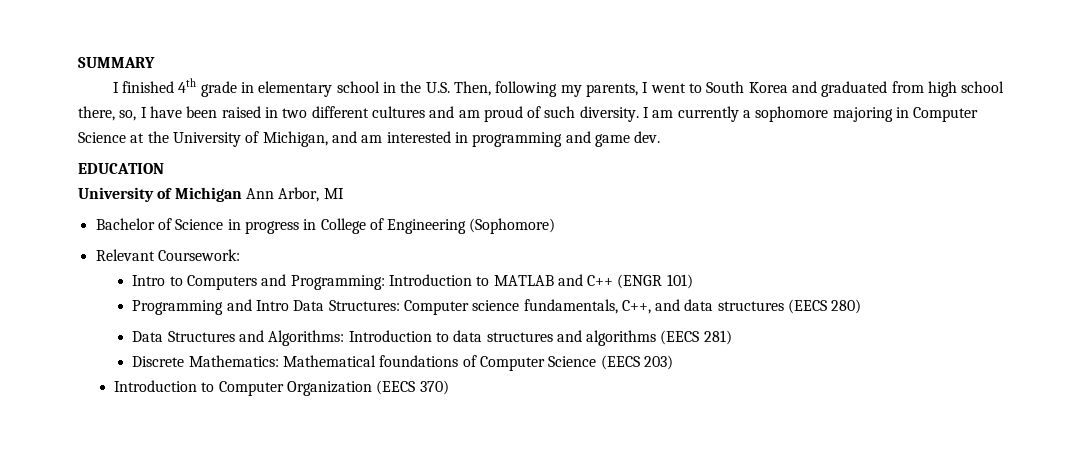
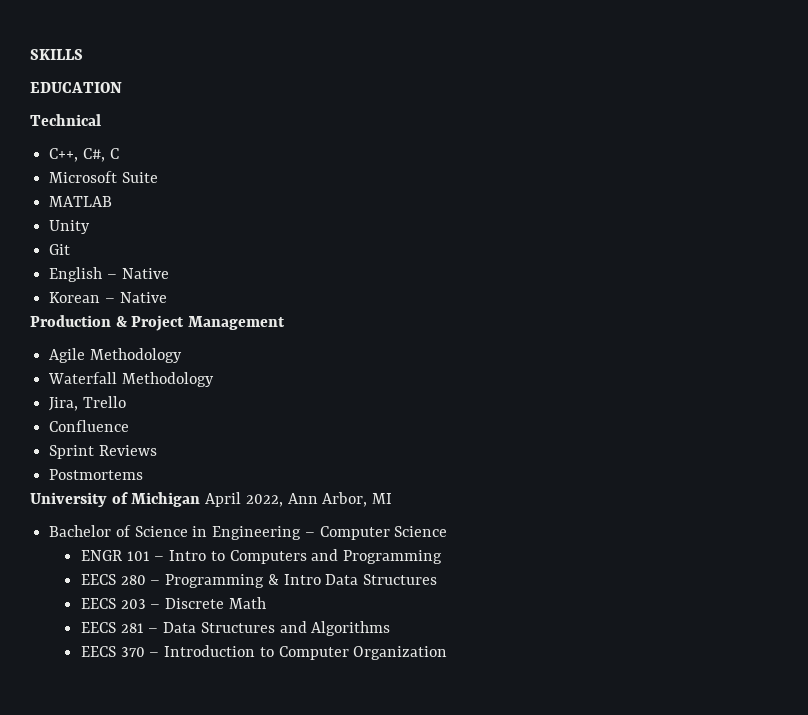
- SUMMARY
- I finished 4th grade in elementary school in the U.S. Then, following my parents, I went to South Korea and graduated from high school there, so, I have been raised in two different cultures and am proud of such diversity. I am currently a sophomore majoring in Computer Science at the University of Michigan, and am interested in programming and game dev.
+ SKILLS
  EDUCATION
+ Technical
+ C++, C#, C
+ Microsoft Suite
+ MATLAB
+ Unity
+ Git
+ English – Native
+ Korean – Native
+ Production & Project Management
+ Agile Methodology
+ Waterfall Methodology
+ Jira, Trello
+ Confluence
+ Sprint Reviews
+ Postmortems
- University of Michigan Ann Arbor, MI
+ University of Michigan April 2022, Ann Arbor, MI
- Bachelor of Science in progress in College of Engineering (Sophomore)
- Relevant Coursework:
- Intro to Computers and Programming: Introduction to MATLAB and C++ (ENGR 101)
- Programming and Intro Data Structures: Computer science fundamentals, C++, and data structures (EECS 280)
- Data Structures and Algorithms: Introduction to data structures and algorithms (EECS 281)
- Discrete Mathematics: Mathematical foundations of Computer Science (EECS 203)
- Introduction to Computer Organization (EECS 370)
+ Bachelor of Science in Engineering – Computer Science
+ ENGR 101 – Intro to Computers and Programming
+ EECS 280 – Programming & Intro Data Structures
+ EECS 203 – Discrete Math
+ EECS 281 – Data Structures and Algorithms
+ EECS 370 – Introduction to Computer Organization

